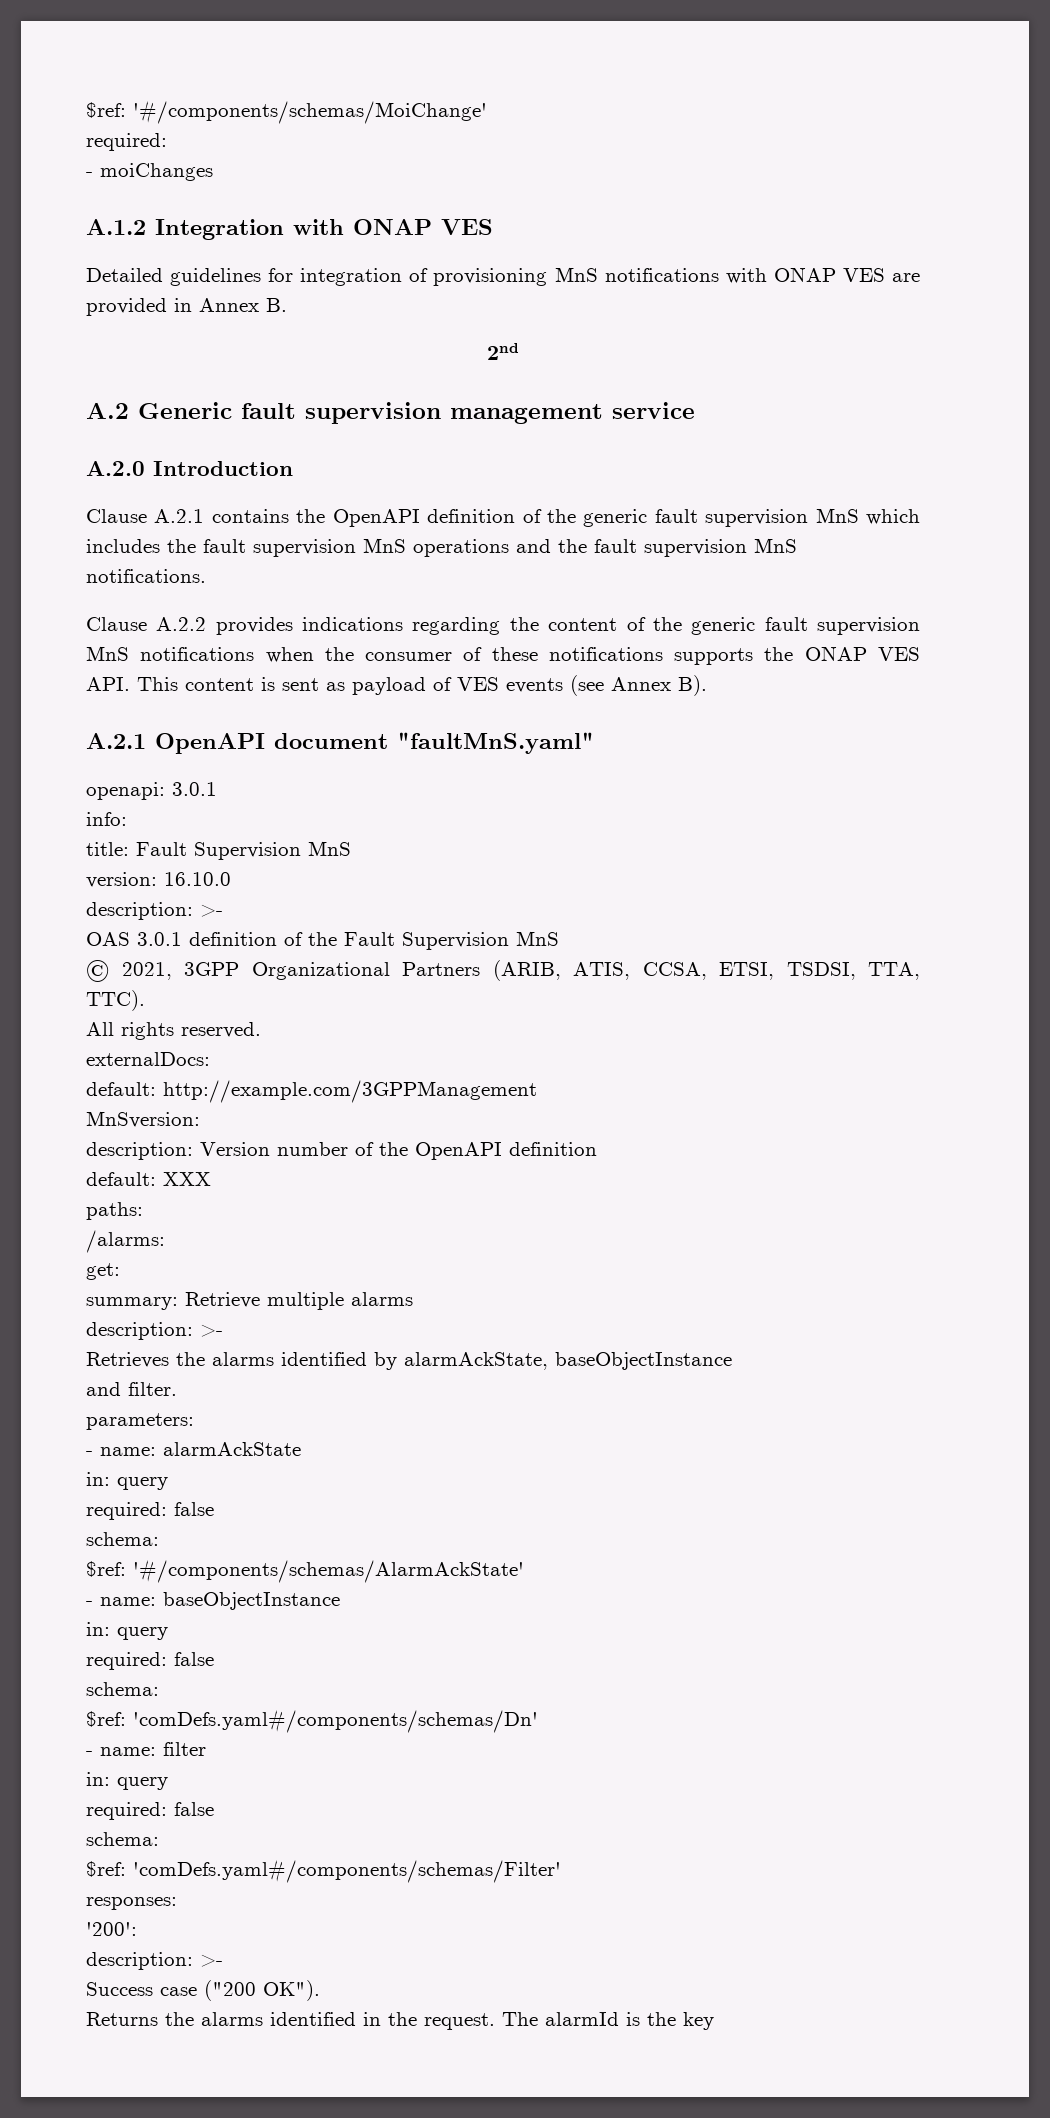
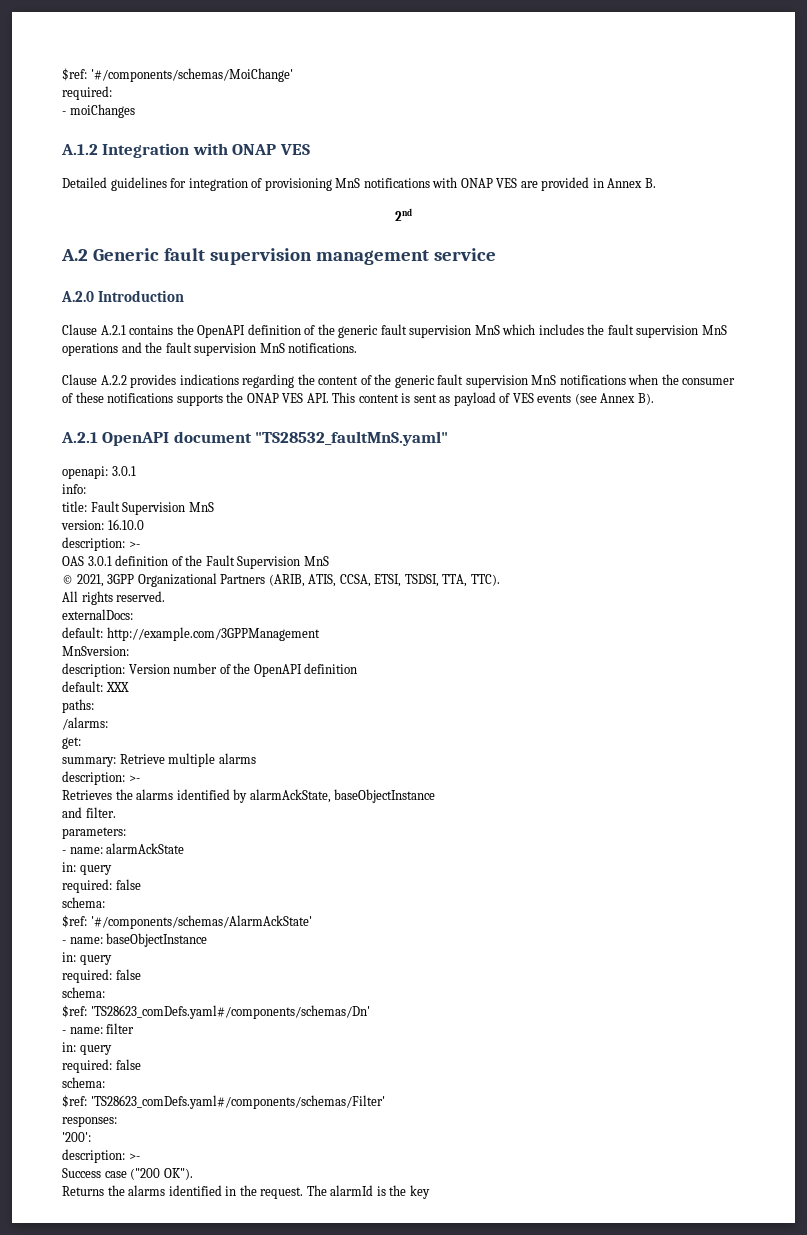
- A.2.1 OpenAPI document "faultMnS.yaml"
+ A.2.1 OpenAPI document "TS28532_faultMnS.yaml"
- $ref: 'comDefs.yaml#/components/schemas/Dn'
+ $ref: 'TS28623_comDefs.yaml#/components/schemas/Dn'
- $ref: 'comDefs.yaml#/components/schemas/Filter'
+ $ref: 'TS28623_comDefs.yaml#/components/schemas/Filter'

